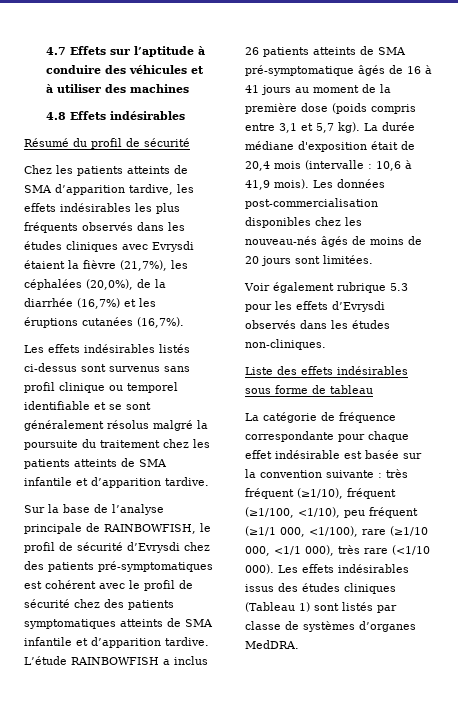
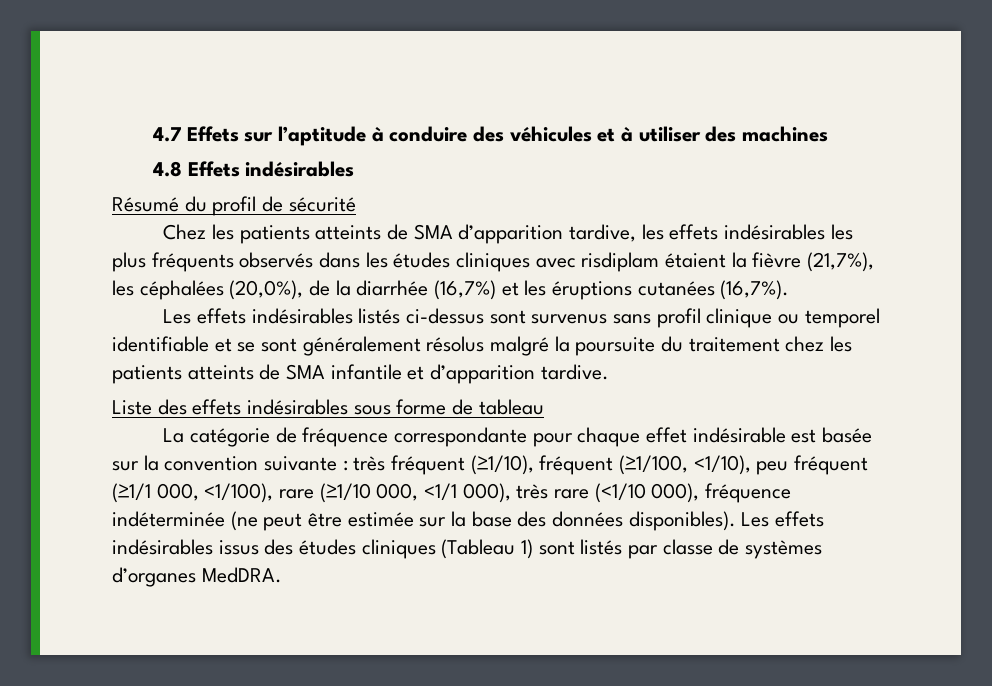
- Chez les patients atteints de SMA d’apparition tardive, les effets indésirables les plus fréquents observés dans les études cliniques avec Evrysdi étaient la fièvre (21,7%), les céphalées (20,0%), de la diarrhée (16,7%) et les éruptions cutanées (16,7%).
+ Chez les patients atteints de SMA d’apparition tardive, les effets indésirables les plus fréquents observés dans les études cliniques avec risdiplam étaient la fièvre (21,7%), les céphalées (20,0%), de la diarrhée (16,7%) et les éruptions cutanées (16,7%).
- Sur la base de l’analyse principale de RAINBOWFISH, le profil de sécurité d’Evrysdi chez des patients pré-symptomatiques est cohérent avec le profil de sécurité chez des patients symptomatiques atteints de SMA infantile et d’apparition tardive. L’étude RAINBOWFISH a inclus 26 patients atteints de SMA pré-symptomatique âgés de 16 à 41 jours au moment de la première dose (poids compris entre 3,1 et 5,7 kg). La durée médiane d'exposition était de 20,4 mois (intervalle : 10,6 à 41,9 mois). Les données post-commercialisation disponibles chez les nouveau-nés âgés de moins de 20 jours sont limitées.
- Voir également rubrique 5.3 pour les effets d’Evrysdi observés dans les études non-cliniques.
- La catégorie de fréquence correspondante pour chaque effet indésirable est basée sur la convention suivante : très fréquent (≥1/10), fréquent (≥1/100, <1/10), peu fréquent (≥1/1 000, <1/100), rare (≥1/10 000, <1/1 000), très rare (<1/10 000).
+ La catégorie de fréquence correspondante pour chaque effet indésirable est basée sur la convention suivante : très fréquent (≥1/10), fréquent (≥1/100, <1/10), peu fréquent (≥1/1 000, <1/100), rare (≥1/10 000, <1/1 000), très rare (<1/10 000), fréquence indéterminée (ne peut être estimée sur la base des données disponibles).

